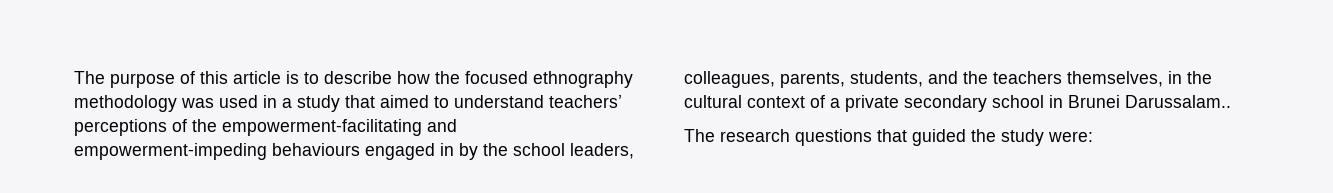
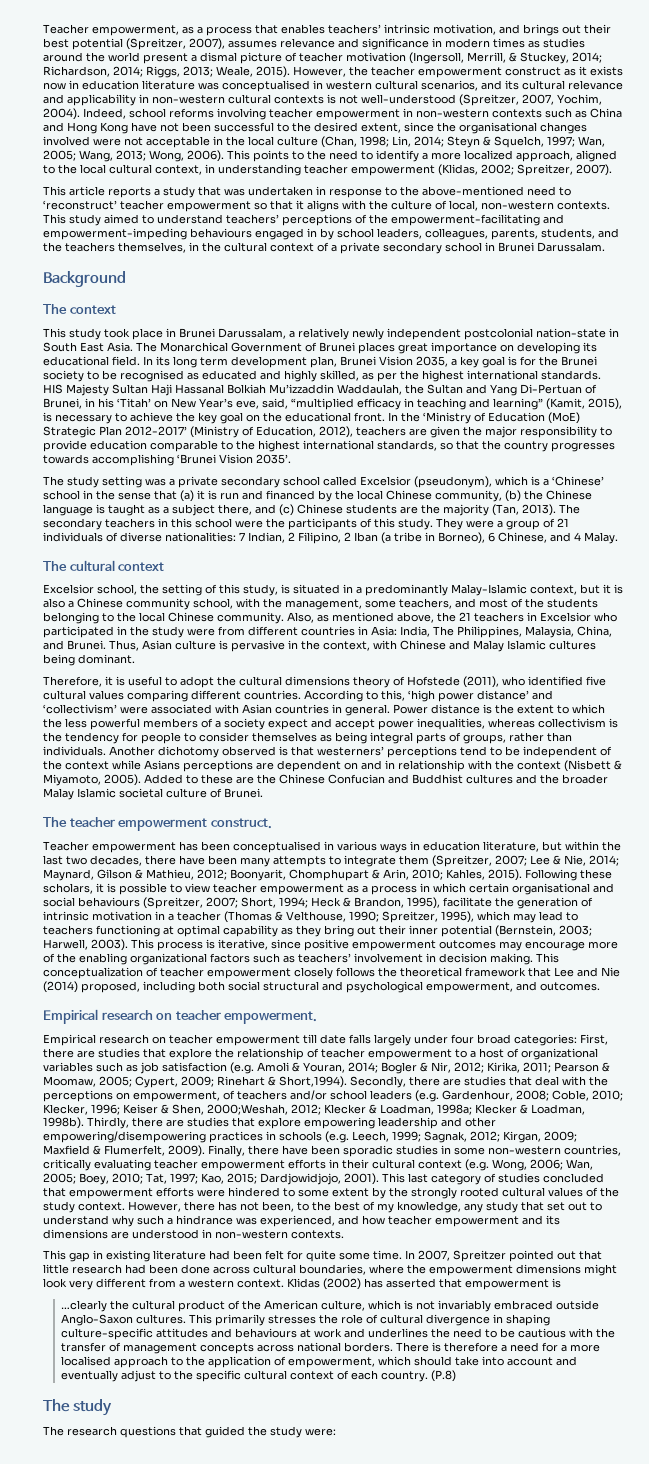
- The purpose of this article is to describe how the focused ethnography methodology was used in a study that aimed to understand teachers’ perceptions of the empowerment-facilitating and empowerment-impeding behaviours engaged in by the school leaders, colleagues, parents, students, and the teachers themselves, in the cultural context of a private secondary school in Brunei Darussalam..
+ Teacher empowerment, as a process that enables teachers’ intrinsic motivation, and brings out their best potential (Spreitzer, 2007), assumes relevance and significance in modern times as studies around the world present a dismal picture of teacher motivation (Ingersoll, Merrill, & Stuckey, 2014; Richardson, 2014; Riggs, 2013; Weale, 2015). However, the teacher empowerment construct as it exists now in education literature was conceptualised in western cultural scenarios, and its cultural relevance and applicability in non-western cultural contexts is not well-understood (Spreitzer, 2007, Yochim, 2004). Indeed, school reforms involving teacher empowerment in non-western contexts such as China and Hong Kong have not been successful to the desired extent, since the organisational changes involved were not acceptable in the local culture (Chan, 1998; Lin, 2014; Steyn & Squelch, 1997; Wan, 2005; Wang, 2013; Wong, 2006). This points to the need to identify a more localized approach, aligned to the local cultural context, in understanding teacher empowerment (Klidas, 2002; Spreitzer, 2007).
+ This article reports a study that was undertaken in response to the above-mentioned need to ‘reconstruct’ teacher empowerment so that it aligns with the culture of local, non-western contexts. This study aimed to understand teachers’ perceptions of the empowerment-facilitating and empowerment-impeding behaviours engaged in by school leaders, colleagues, parents, students, and the teachers themselves, in the cultural context of a private secondary school in Brunei Darussalam.
+ Background
+ The context
+ This study took place in Brunei Darussalam, a relatively newly independent postcolonial nation-state in South East Asia. The Monarchical Government of Brunei places great importance on developing its educational field. In its long term development plan, Brunei Vision 2035, a key goal is for the Brunei society to be recognised as educated and highly skilled, as per the highest international standards. HIS Majesty Sultan Haji Hassanal Bolkiah Mu’izzaddin Waddaulah, the Sultan and Yang Di-Pertuan of Brunei, in his ‘Titah’ on New Year’s eve, said, “multiplied efficacy in teaching and learning” (Kamit, 2015), is necessary to achieve the key goal on the educational front. In the ‘Ministry of Education (MoE) Strategic Plan 2012-2017’ (Ministry of Education, 2012), teachers are given the major responsibility to provide education comparable to the highest international standards, so that the country progresses towards accomplishing ‘Brunei Vision 2035’.
+ The study setting was a private secondary school called Excelsior (pseudonym), which is a ‘Chinese’ school in the sense that (a) it is run and financed by the local Chinese community, (b) the Chinese language is taught as a subject there, and (c) Chinese students are the majority (Tan, 2013). The secondary teachers in this school were the participants of this study. They were a group of 21 individuals of diverse nationalities: 7 Indian, 2 Filipino, 2 Iban (a tribe in Borneo), 6 Chinese, and 4 Malay.
+ The cultural context
+ Excelsior school, the setting of this study, is situated in a predominantly Malay-Islamic context, but it is also a Chinese community school, with the management, some teachers, and most of the students belonging to the local Chinese community. Also, as mentioned above, the 21 teachers in Excelsior who participated in the study were from different countries in Asia: India, The Philippines, Malaysia, China, and Brunei. Thus, Asian culture is pervasive in the context, with Chinese and Malay Islamic cultures being dominant.
+ Therefore, it is useful to adopt the cultural dimensions theory of Hofstede (2011), who identified five cultural values comparing different countries. According to this, ‘high power distance’ and ‘collectivism’ were associated with Asian countries in general. Power distance is the extent to which the less powerful members of a society expect and accept power inequalities, whereas collectivism is the tendency for people to consider themselves as being integral parts of groups, rather than individuals. Another dichotomy observed is that westerners’ perceptions tend to be independent of the context while Asians perceptions are dependent on and in relationship with the context (Nisbett & Miyamoto, 2005). Added to these are the Chinese Confucian and Buddhist cultures and the broader Malay Islamic societal culture of Brunei.
+ The teacher empowerment construct.
+ Teacher empowerment has been conceptualised in various ways in education literature, but within the last two decades, there have been many attempts to integrate them (Spreitzer, 2007; Lee & Nie, 2014; Maynard, Gilson & Mathieu, 2012; Boonyarit, Chomphupart & Arin, 2010; Kahles, 2015). Following these scholars, it is possible to view teacher empowerment as a process in which certain organisational and social behaviours (Spreitzer, 2007; Short, 1994; Heck & Brandon, 1995), facilitate the generation of intrinsic motivation in a teacher (Thomas & Velthouse, 1990; Spreitzer, 1995), which may lead to teachers functioning at optimal capability as they bring out their inner potential (Bernstein, 2003; Harwell, 2003). This process is iterative, since positive empowerment outcomes may encourage more of the enabling organizational factors such as teachers’ involvement in decision making. This conceptualization of teacher empowerment closely follows the theoretical framework that Lee and Nie (2014) proposed, including both social structural and psychological empowerment, and outcomes.
+ Empirical research on teacher empowerment.
+ Empirical research on teacher empowerment till date falls largely under four broad categories: First, there are studies that explore the relationship of teacher empowerment to a host of organizational variables such as job satisfaction (e.g. Amoli & Youran, 2014; Bogler & Nir, 2012; Kirika, 2011; Pearson & Moomaw, 2005; Cypert, 2009; Rinehart & Short,1994). Secondly, there are studies that deal with the perceptions on empowerment, of teachers and/or school leaders (e.g. Gardenhour, 2008; Coble, 2010; Klecker, 1996; Keiser & Shen, 2000;Weshah, 2012; Klecker & Loadman, 1998a; Klecker & Loadman, 1998b). Thirdly, there are studies that explore empowering leadership and other empowering/disempowering practices in schools (e.g. Leech, 1999; Sagnak, 2012; Kirgan, 2009; Maxfield & Flumerfelt, 2009). Finally, there have been sporadic studies in some non-western countries, critically evaluating teacher empowerment efforts in their cultural context (e.g. Wong, 2006; Wan, 2005; Boey, 2010; Tat, 1997; Kao, 2015; Dardjowidjojo, 2001). This last category of studies concluded that empowerment efforts were hindered to some extent by the strongly rooted cultural values of the study context. However, there has not been, to the best of my knowledge, any study that set out to understand why such a hindrance was experienced, and how teacher empowerment and its dimensions are understood in non-western contexts.
+ This gap in existing literature had been felt for quite some time. In 2007, Spreitzer pointed out that little research had been done across cultural boundaries, where the empowerment dimensions might look very different from a western context. Klidas (2002) has asserted that empowerment is
+ …clearly the cultural product of the American culture, which is not invariably embraced outside Anglo-Saxon cultures. This primarily stresses the role of cultural divergence in shaping culture-specific attitudes and behaviours at work and underlines the need to be cautious with the transfer of management concepts across national borders. There is therefore a need for a more localised approach to the application of empowerment, which should take into account and eventually adjust to the specific cultural context of each country. (P.8)
+ The study

